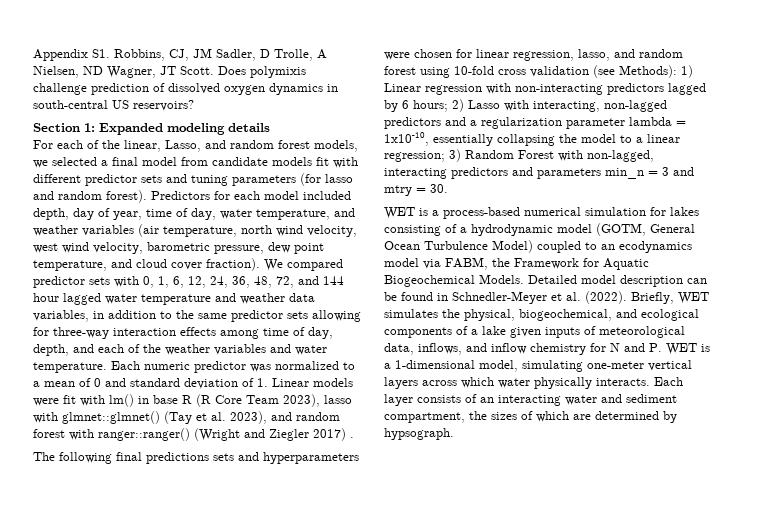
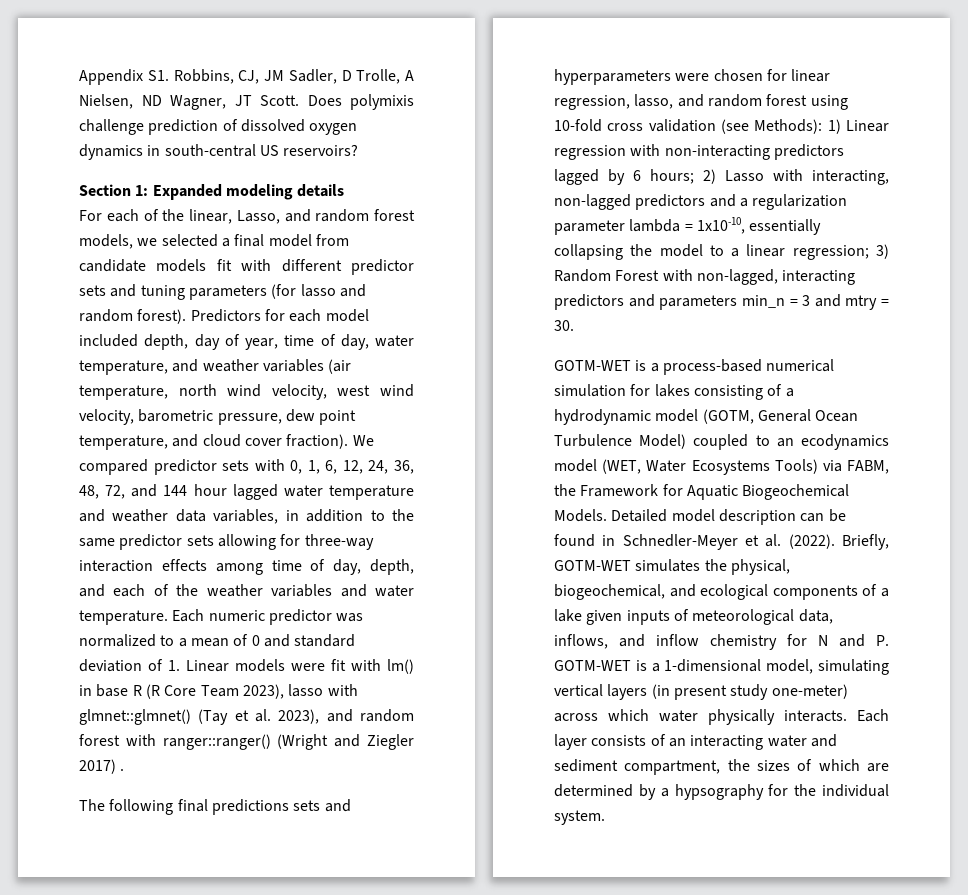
- WET is a process-based numerical simulation for lakes consisting of a hydrodynamic model (GOTM, General Ocean Turbulence Model) coupled to an ecodynamics model via FABM, the Framework for Aquatic Biogeochemical Models.
+ GOTM-WET is a process-based numerical simulation for lakes consisting of a hydrodynamic model (GOTM, General Ocean Turbulence Model) coupled to an ecodynamics model (WET, Water Ecosystems Tools) via FABM, the Framework for Aquatic Biogeochemical Models.
- Briefly, WET simulates the physical, biogeochemical, and ecological components of a lake given inputs of meteorological data, inflows, and inflow chemistry for N and P. WET is a 1-dimensional model, simulating one-meter vertical layers across which water physically interacts.
+ Briefly, GOTM-WET simulates the physical, biogeochemical, and ecological components of a lake given inputs of meteorological data, inflows, and inflow chemistry for N and P. GOTM-WET is a 1-dimensional model, simulating vertical layers (in present study one-meter) across which water physically interacts.
- Each layer consists of an interacting water and sediment compartment, the sizes of which are determined by hypsograph.
+ Each layer consists of an interacting water and sediment compartment, the sizes of which are determined by a hypsography for the individual system.

